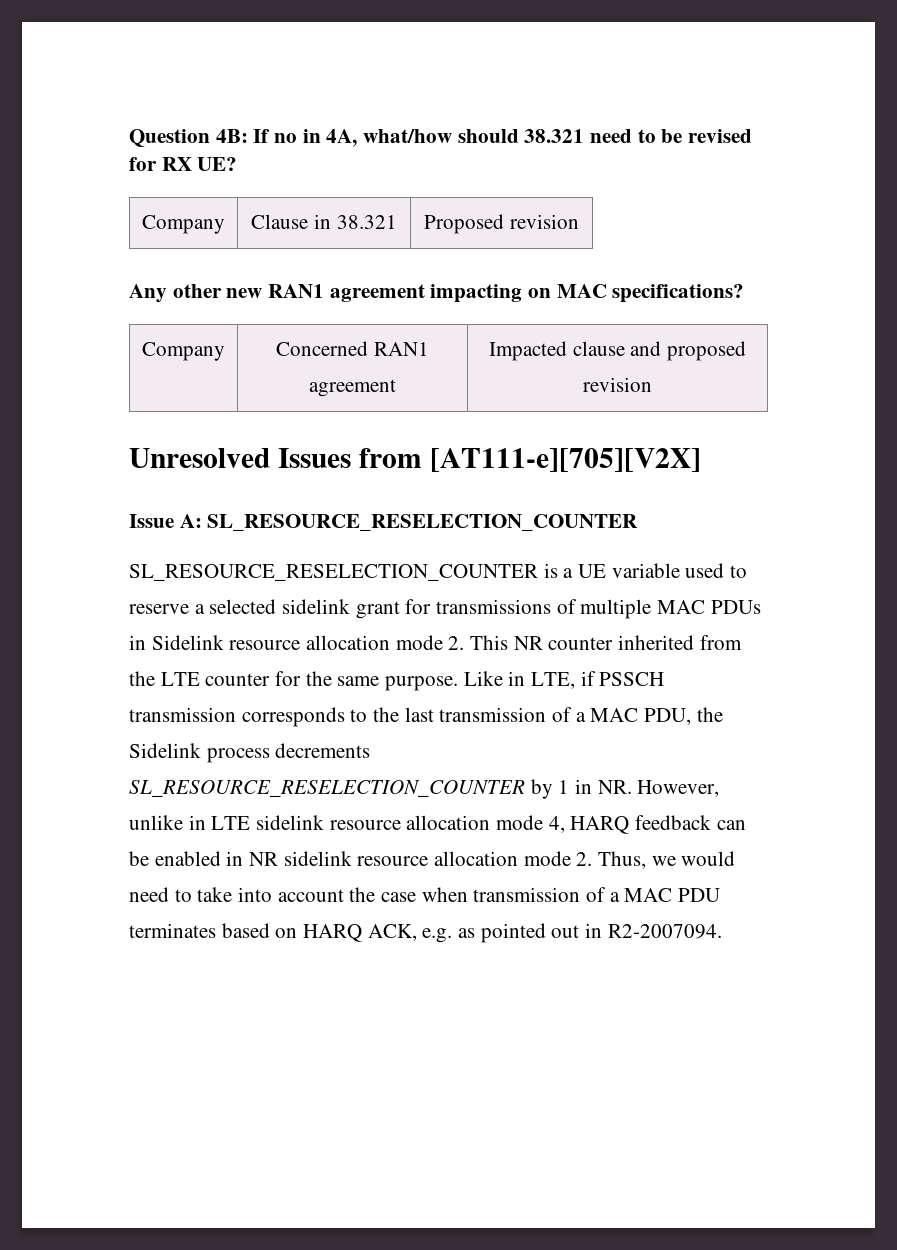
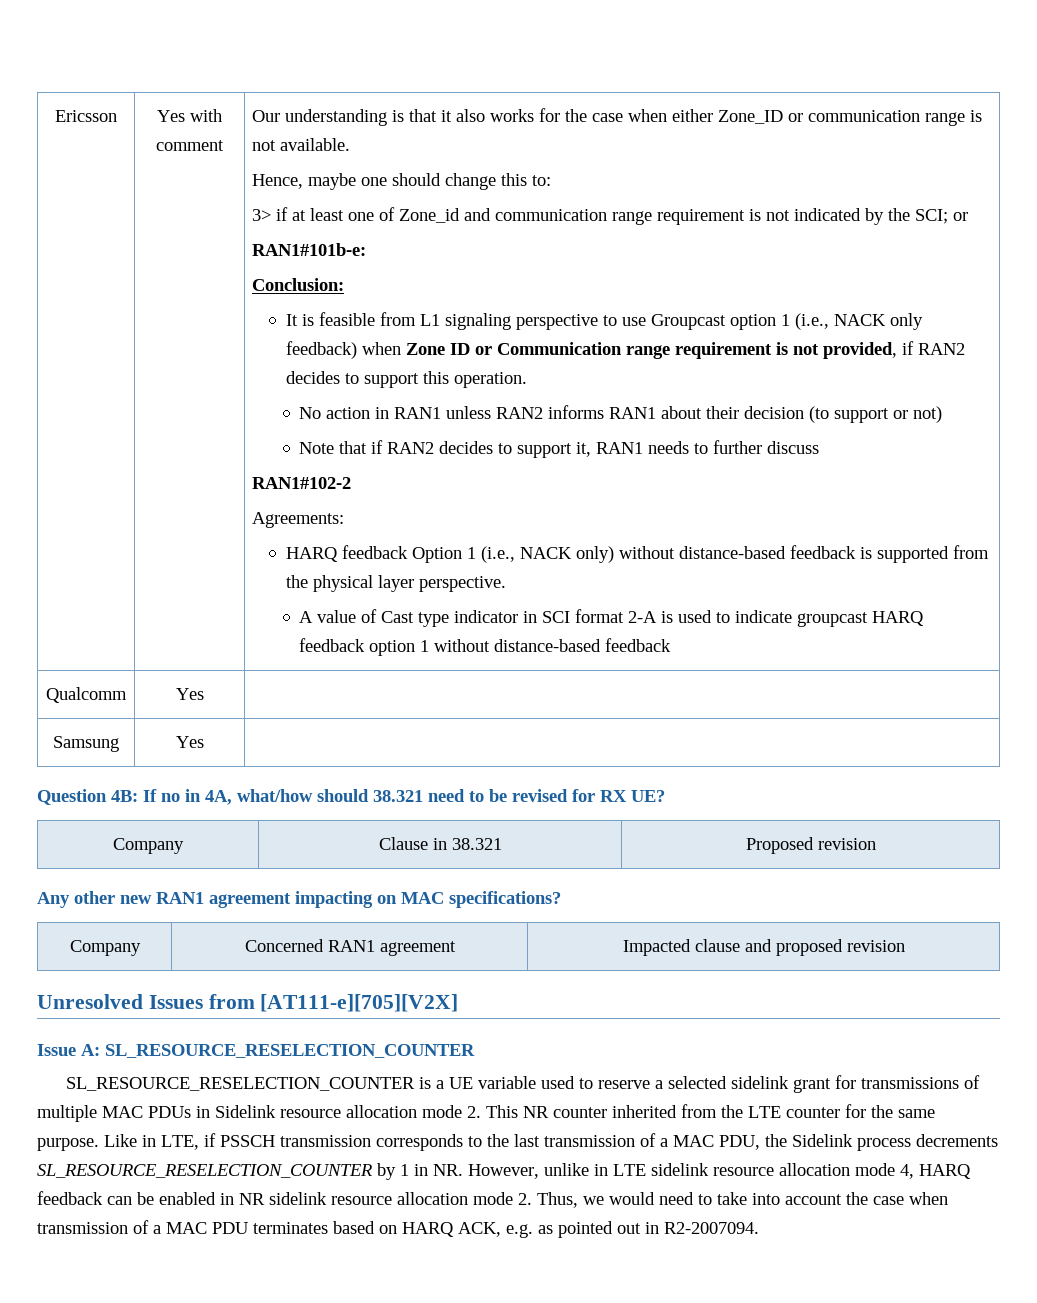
+ Ericsson | Yes with comment | Our understanding is that it also works for the case when either Zone_ID or communication range is not available.
+ Hence, maybe one should change this to:
+ 3> if at least one of Zone_id and communication range requirement is not indicated by the SCI; or
+ RAN1#101b-e:
+ Conclusion:
+ It is feasible from L1 signaling perspective to use Groupcast option 1 (i.e., NACK only feedback) when Zone ID or Communication range requirement is not provided, if RAN2 decides to support this operation.
+ No action in RAN1 unless RAN2 informs RAN1 about their decision (to support or not)
+ Note that if RAN2 decides to support it, RAN1 needs to further discuss
+ RAN1#102-2
+ Agreements:
+ HARQ feedback Option 1 (i.e., NACK only) without distance-based feedback is supported from the physical layer perspective.
+ A value of Cast type indicator in SCI format 2-A is used to indicate groupcast HARQ feedback option 1 without distance-based feedback
+ Qualcomm | Yes |
+ Samsung | Yes |

